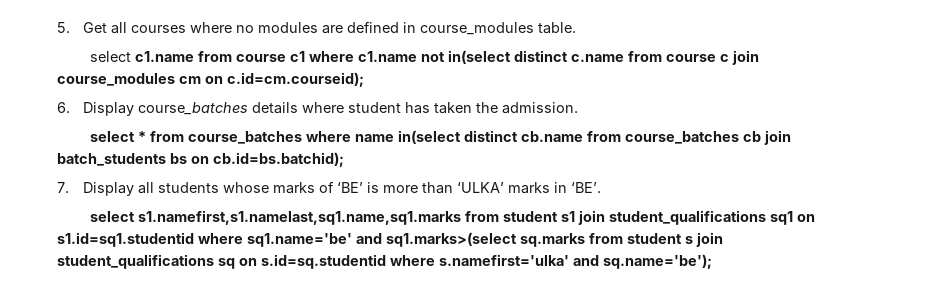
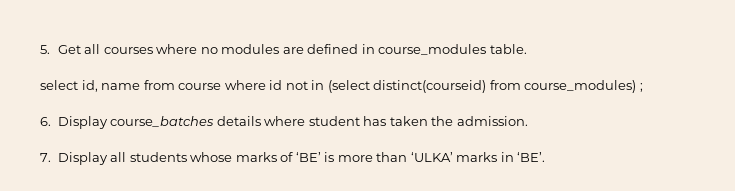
- select c1.name from course c1 where c1.name not in(select distinct c.name from course c join course_modules cm on c.id=cm.courseid);
+ select id, name from course where id not in (select distinct(courseid) from course_modules) ;
- select * from course_batches where name in(select distinct cb.name from course_batches cb join batch_students bs on cb.id=bs.batchid);
- select s1.namefirst,s1.namelast,sq1.name,sq1.marks from student s1 join student_qualifications sq1 on s1.id=sq1.studentid where sq1.name='be' and sq1.marks>(select sq.marks from student s join student_qualifications sq on s.id=sq.studentid where s.namefirst='ulka' and sq.name='be');

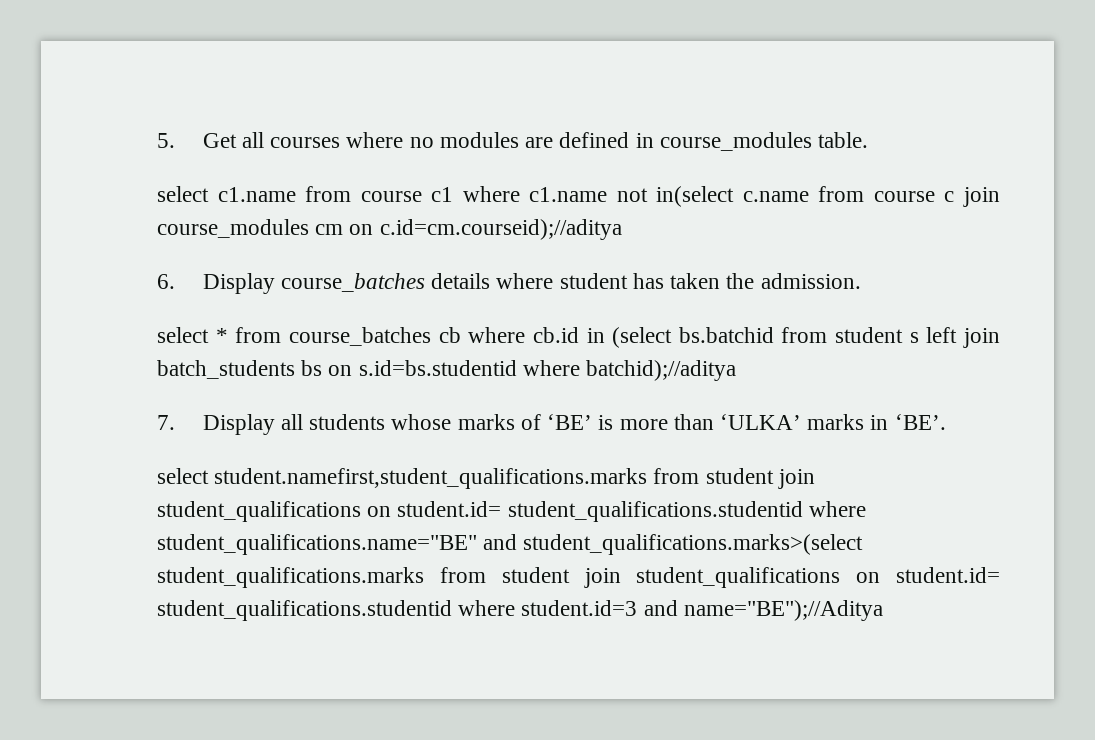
- select id, name from course where id not in (select distinct(courseid) from course_modules) ;
+ select c1.name from course c1 where c1.name not in(select c.name from course c join course_modules cm on c.id=cm.courseid);//aditya
+ select * from course_batches cb where cb.id in (select bs.batchid from student s left join batch_students bs on s.id=bs.studentid where batchid);//aditya
+ select student.namefirst,student_qualifications.marks from student join student_qualifications on student.id= student_qualifications.studentid where student_qualifications.name="BE" and student_qualifications.marks>(select student_qualifications.marks from student join student_qualifications on student.id= student_qualifications.studentid where student.id=3 and name="BE");//Aditya

